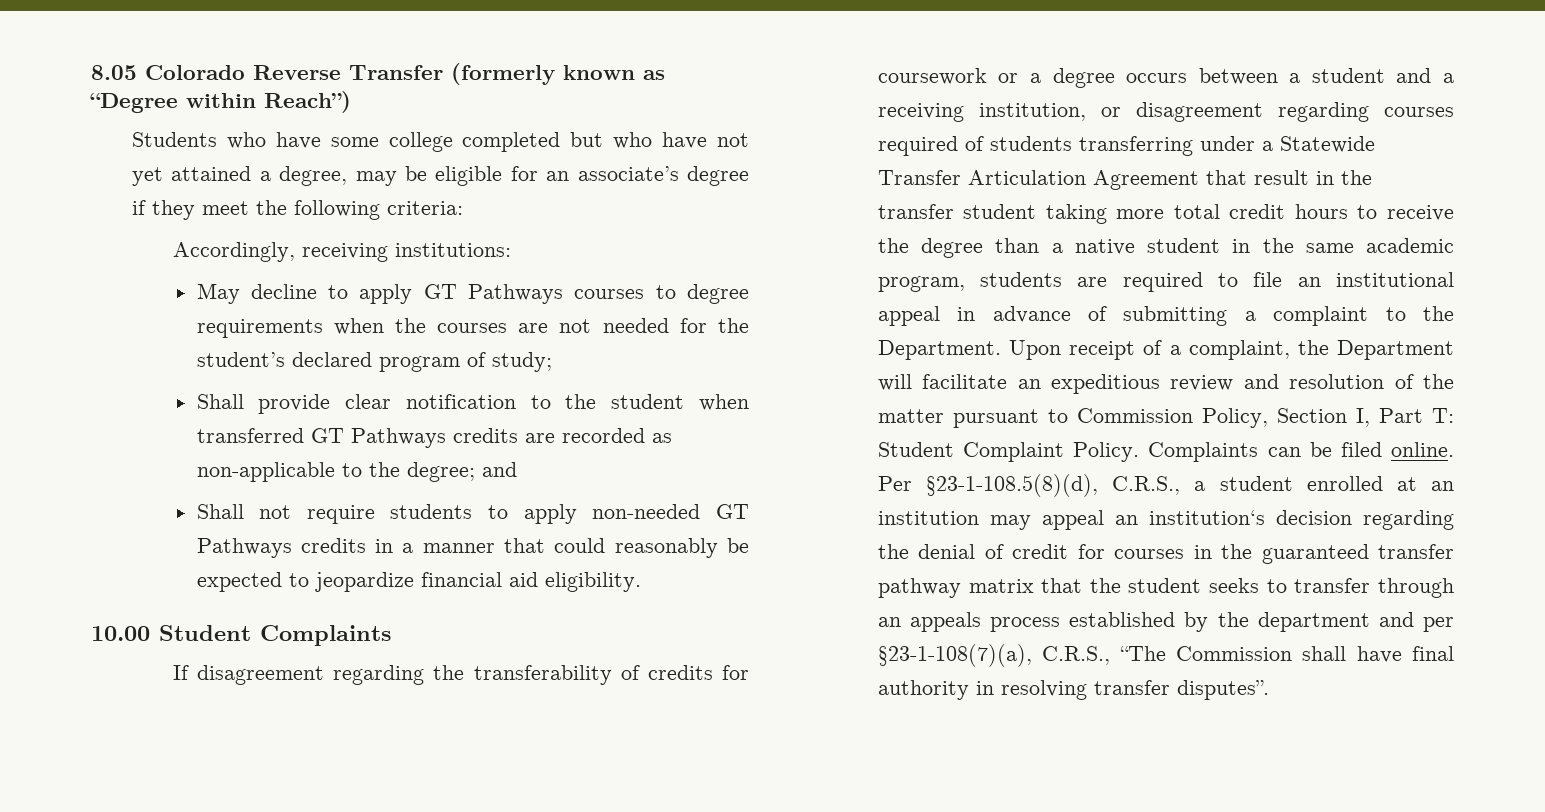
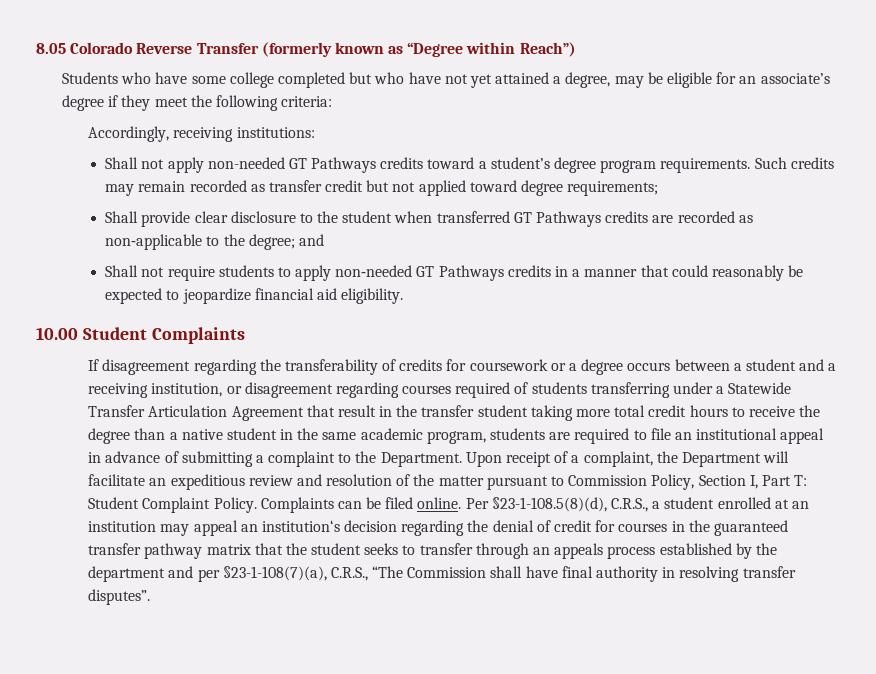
- May decline to apply GT Pathways courses to degree requirements when the courses are not needed for the student’s declared program of study;
+ Shall not apply non-needed GT Pathways credits toward a student’s degree program requirements. Such credits may remain recorded as transfer credit but not applied toward degree requirements;
- Shall provide clear notification to the student when transferred GT Pathways credits are recorded as non‑applicable to the degree; and
+ Shall provide clear disclosure to the student when transferred GT Pathways credits are recorded as non‑applicable to the degree; and

